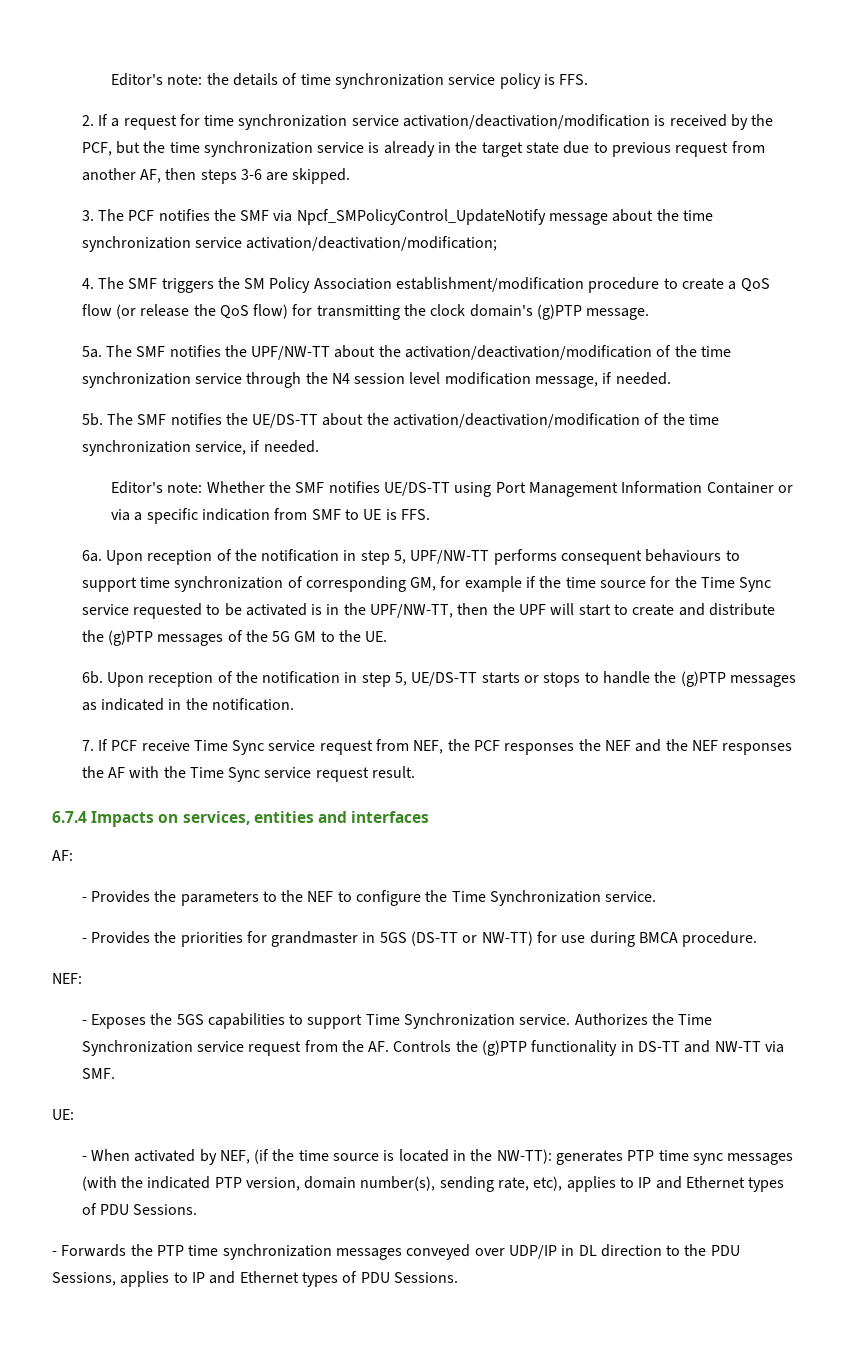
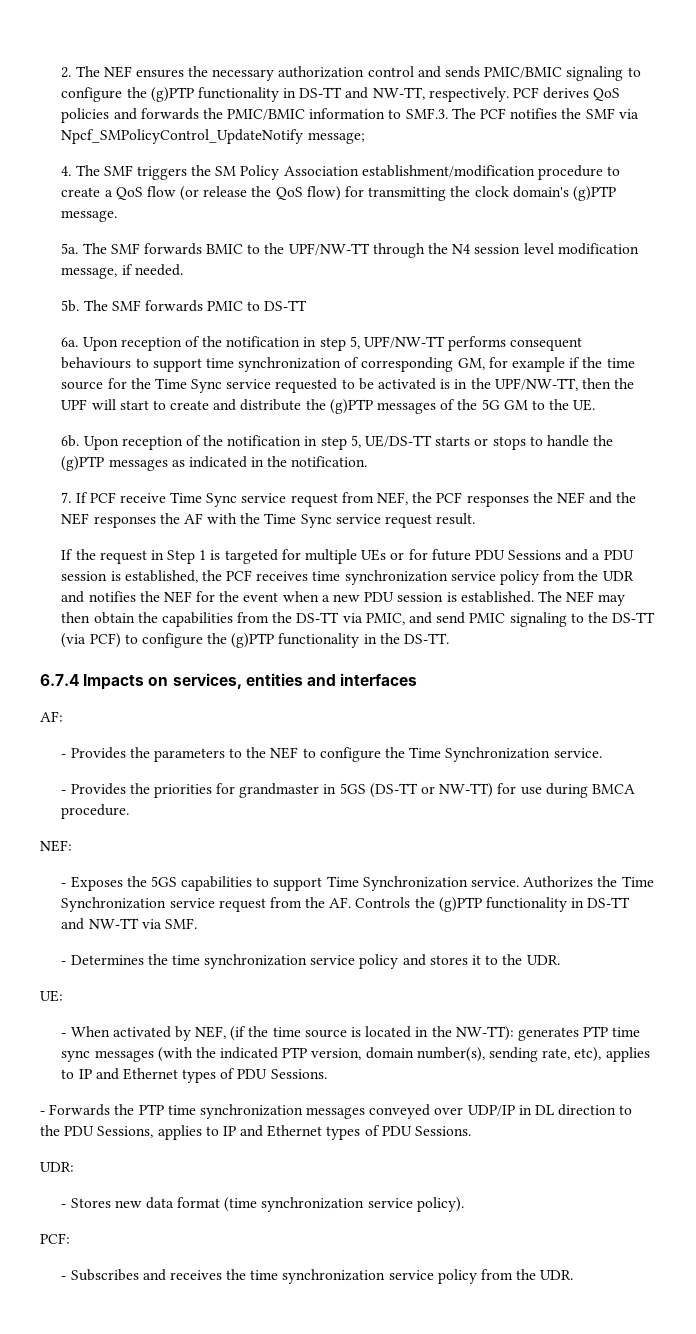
- Editor's note: the details of time synchronization service policy is FFS.
- 2. If a request for time synchronization service activation/deactivation/modification is received by the PCF, but the time synchronization service is already in the target state due to previous request from another AF, then steps 3-6 are skipped.
- 3. The PCF notifies the SMF via Npcf_SMPolicyControl_UpdateNotify message about the time synchronization service activation/deactivation/modification;
+ 2. The NEF ensures the necessary authorization control and sends PMIC/BMIC signaling to configure the (g)PTP functionality in DS-TT and NW-TT, respectively. PCF derives QoS policies and forwards the PMIC/BMIC information to SMF.3. The PCF notifies the SMF via Npcf_SMPolicyControl_UpdateNotify message;
- The SMF notifies the UPF/NW-TT about the activation/deactivation/modification of the time synchronization service through the N4 session level modification message, if needed.
+ The SMF forwards BMIC to the UPF/NW-TT through the N4 session level modification message, if needed.
- The SMF notifies the UE/DS-TT about the activation/deactivation/modification of the time synchronization service, if needed.
- Editor's note: Whether the SMF notifies UE/DS-TT using Port Management Information Container or via a specific indication from SMF to UE is FFS.
+ The SMF forwards PMIC to DS-TT
+ If the request in Step 1 is targeted for multiple UEs or for future PDU Sessions and a PDU session is established, the PCF receives time synchronization service policy from the UDR and notifies the NEF for the event when a new PDU session is established. The NEF may then obtain the capabilities from the DS-TT via PMIC, and send PMIC signaling to the DS-TT (via PCF) to configure the (g)PTP functionality in the DS-TT.
+ - Determines the time synchronization service policy and stores it to the UDR.
+ UDR:
+ - Stores new data format (time synchronization service policy).
+ PCF:
+ - Subscribes and receives the time synchronization service policy from the UDR.

